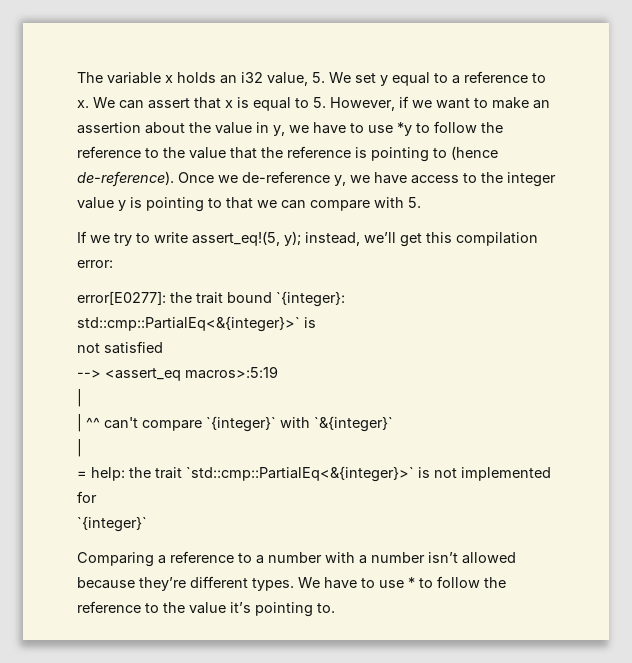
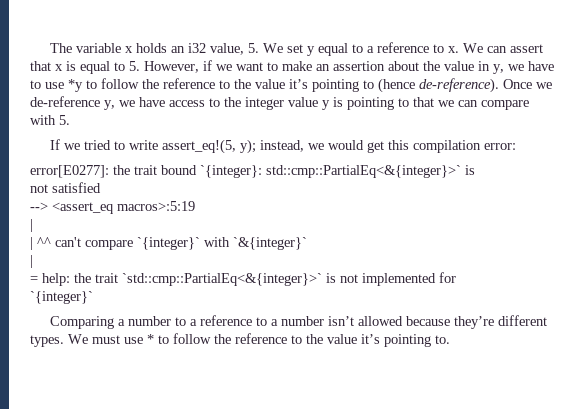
- We can assert that x is equal to 5. However, if we want to make an assertion about the value in y, we have to use *y to follow the reference to the value that the reference is pointing to (hence de-reference).
+ We can assert that x is equal to 5. However, if we want to make an assertion about the value in y, we have to use *y to follow the reference to the value it’s pointing to (hence de-reference).
- If we try to write assert_eq!(5, y); instead, we’ll get this compilation error:
+ If we tried to write assert_eq!(5, y); instead, we would get this compilation error:
- Comparing a reference to a number with a number isn’t allowed because they’re different types.
+ Comparing a number to a reference to a number isn’t allowed because they’re different types.
- We have to use * to follow the reference to the value it’s pointing to.
+ We must use * to follow the reference to the value it’s pointing to.

